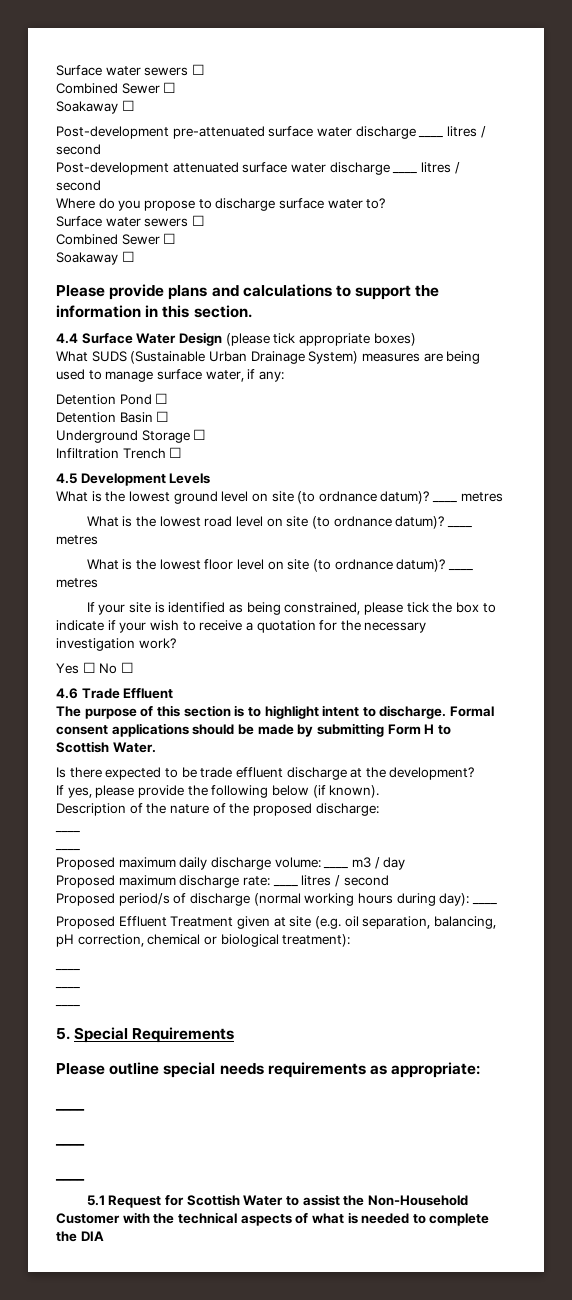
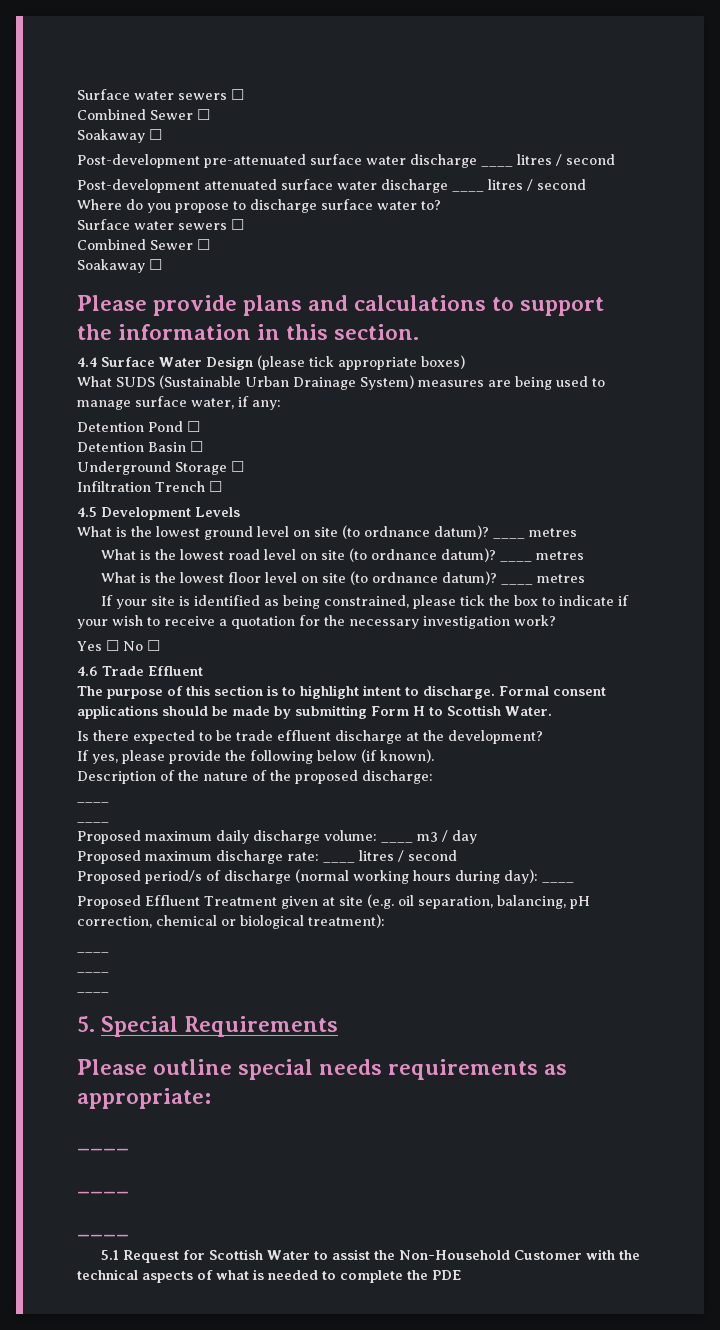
- 5.1 Request for Scottish Water to assist the Non-Household Customer with the technical aspects of what is needed to complete the DIA
+ 5.1 Request for Scottish Water to assist the Non-Household Customer with the technical aspects of what is needed to complete the PDE

